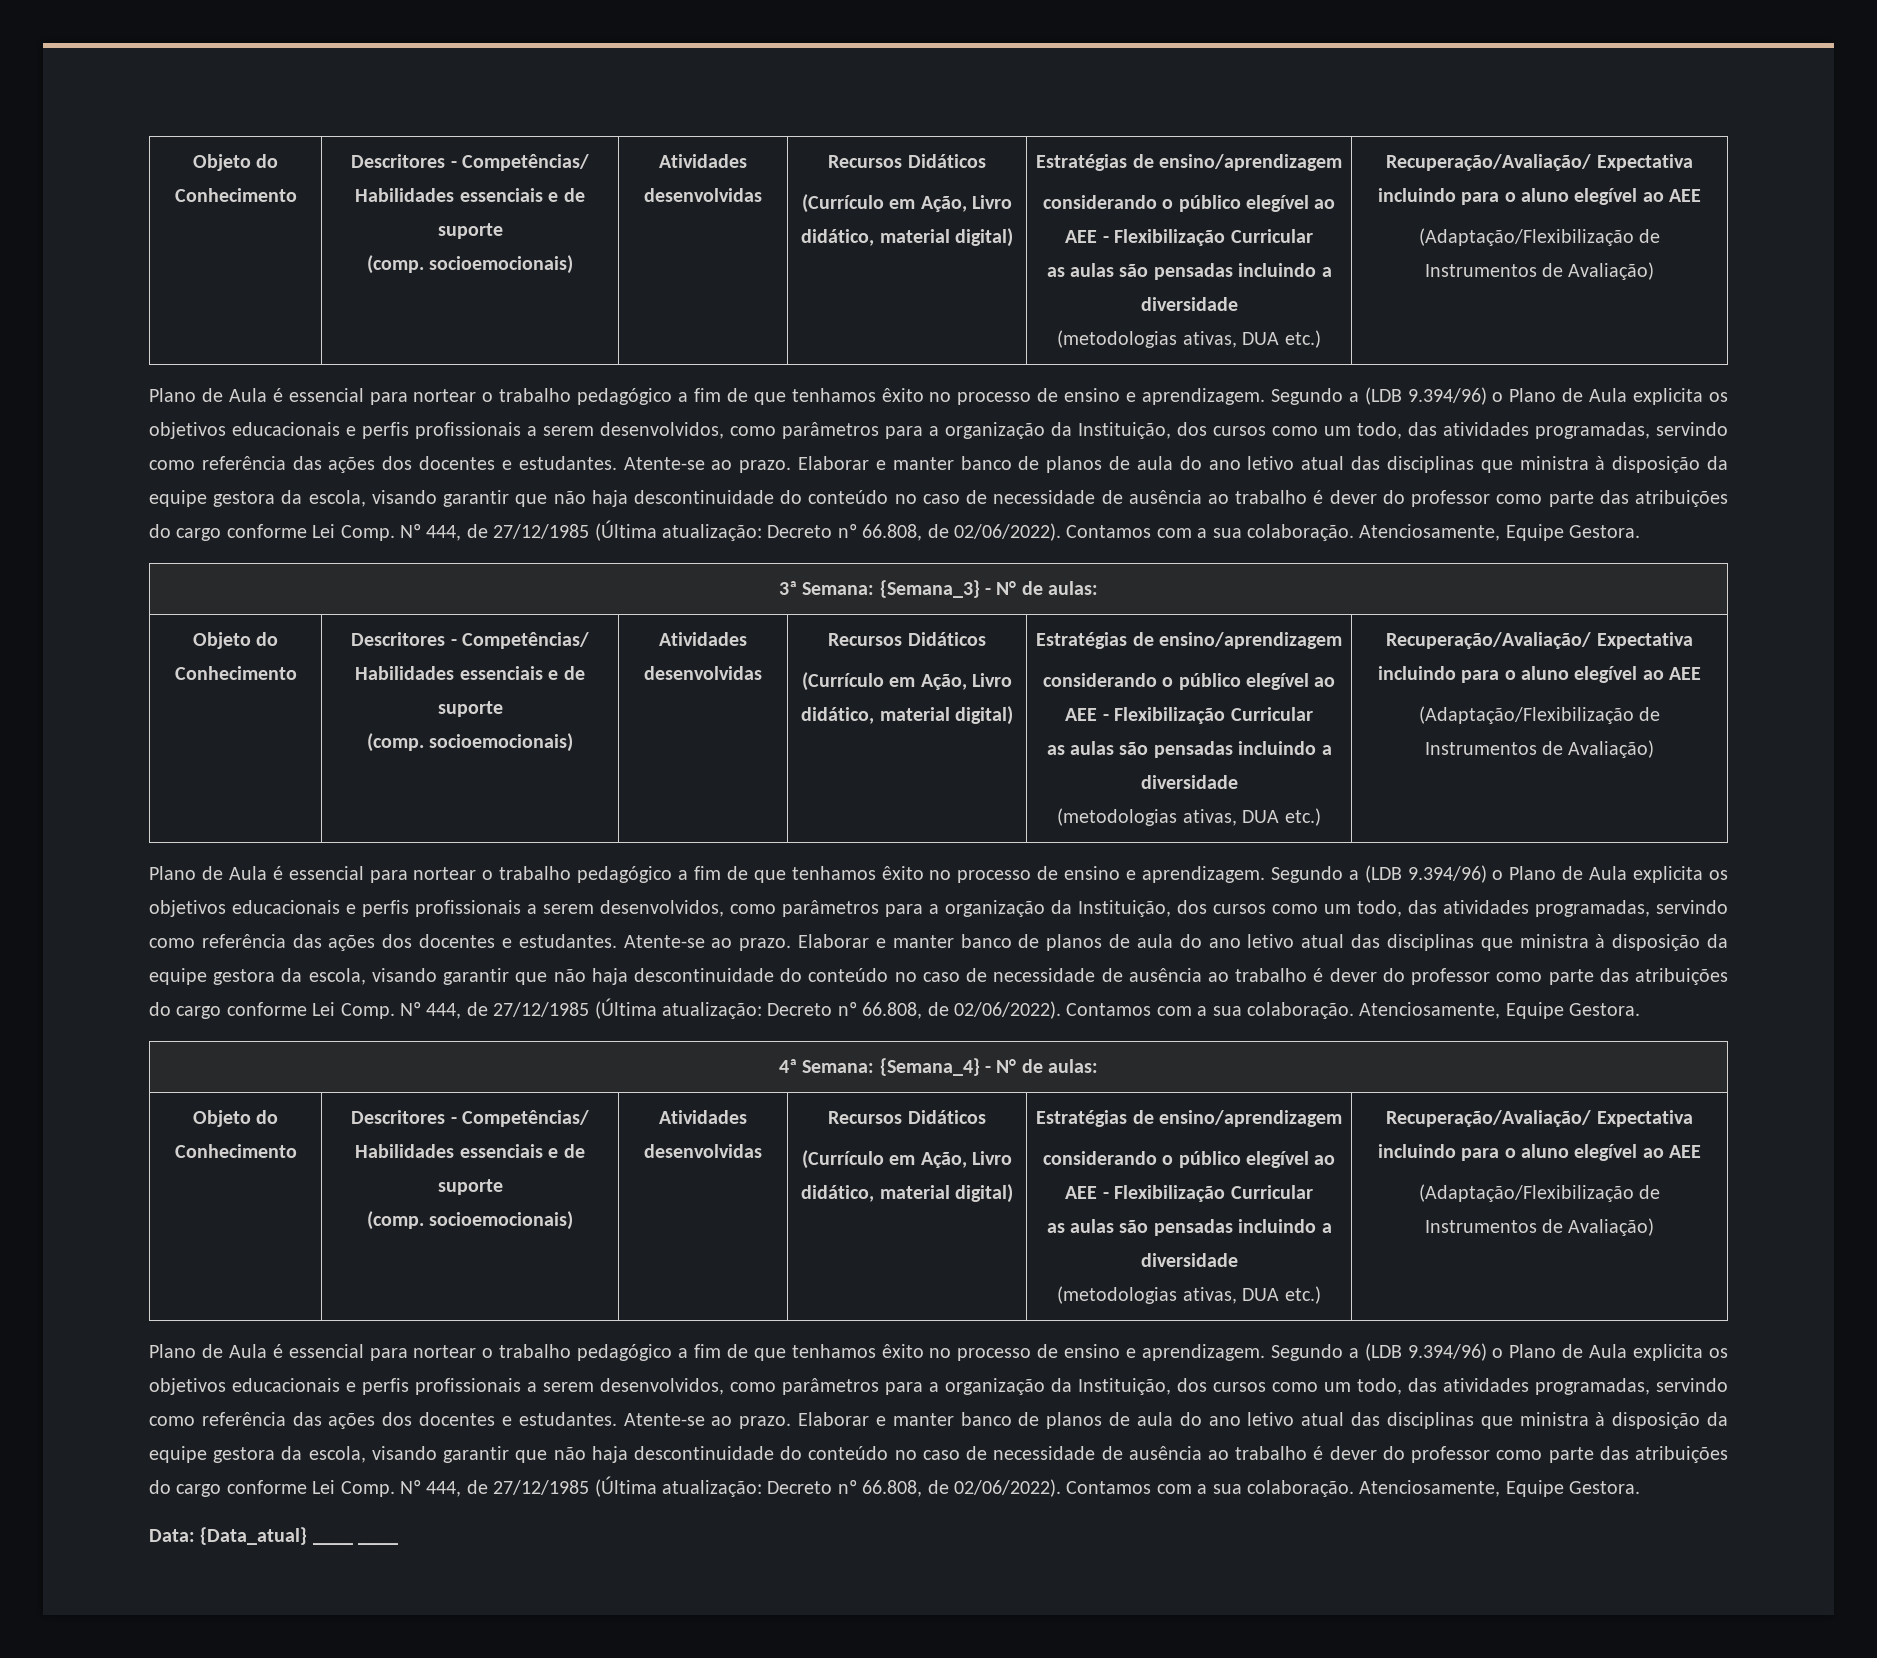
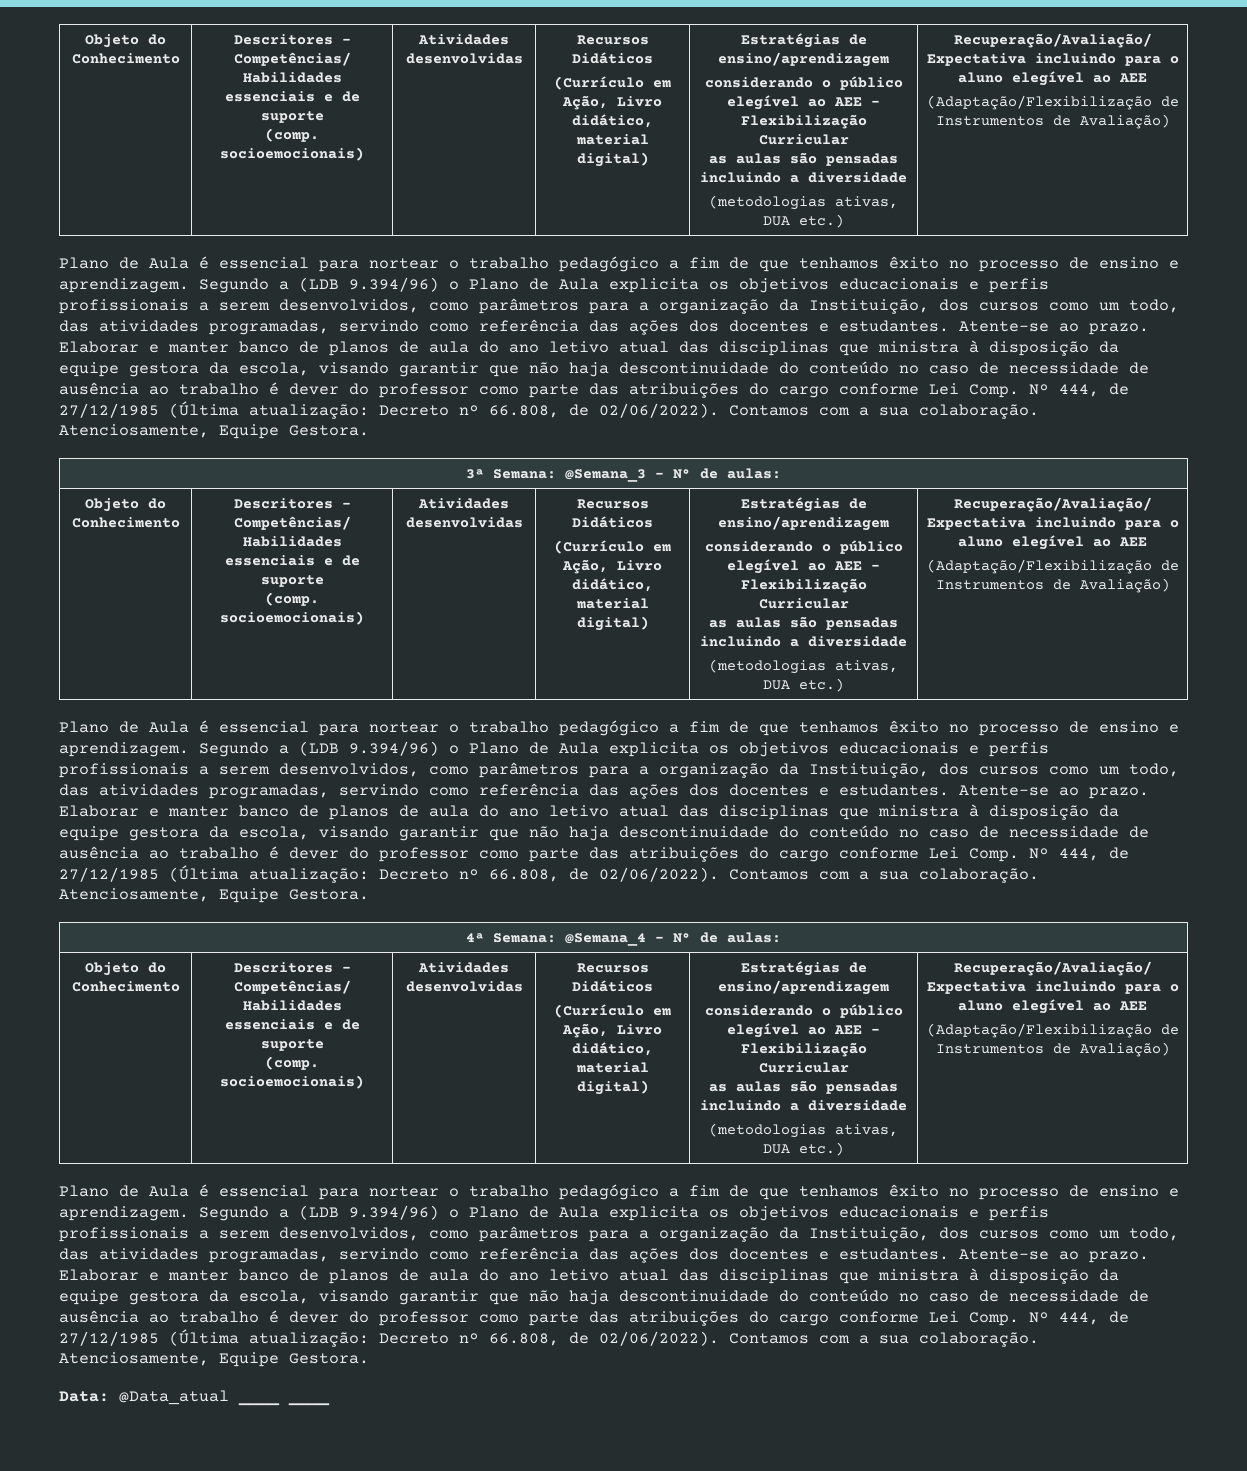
- 3ª Semana: {Semana_3} - N° de aulas:
+ 3ª Semana: @Semana_3 - N° de aulas:
- 4ª Semana: {Semana_4} - N° de aulas:
+ 4ª Semana: @Semana_4 - N° de aulas:
- Data: {Data_atual} ____ ____
+ Data: @Data_atual ____ ____

